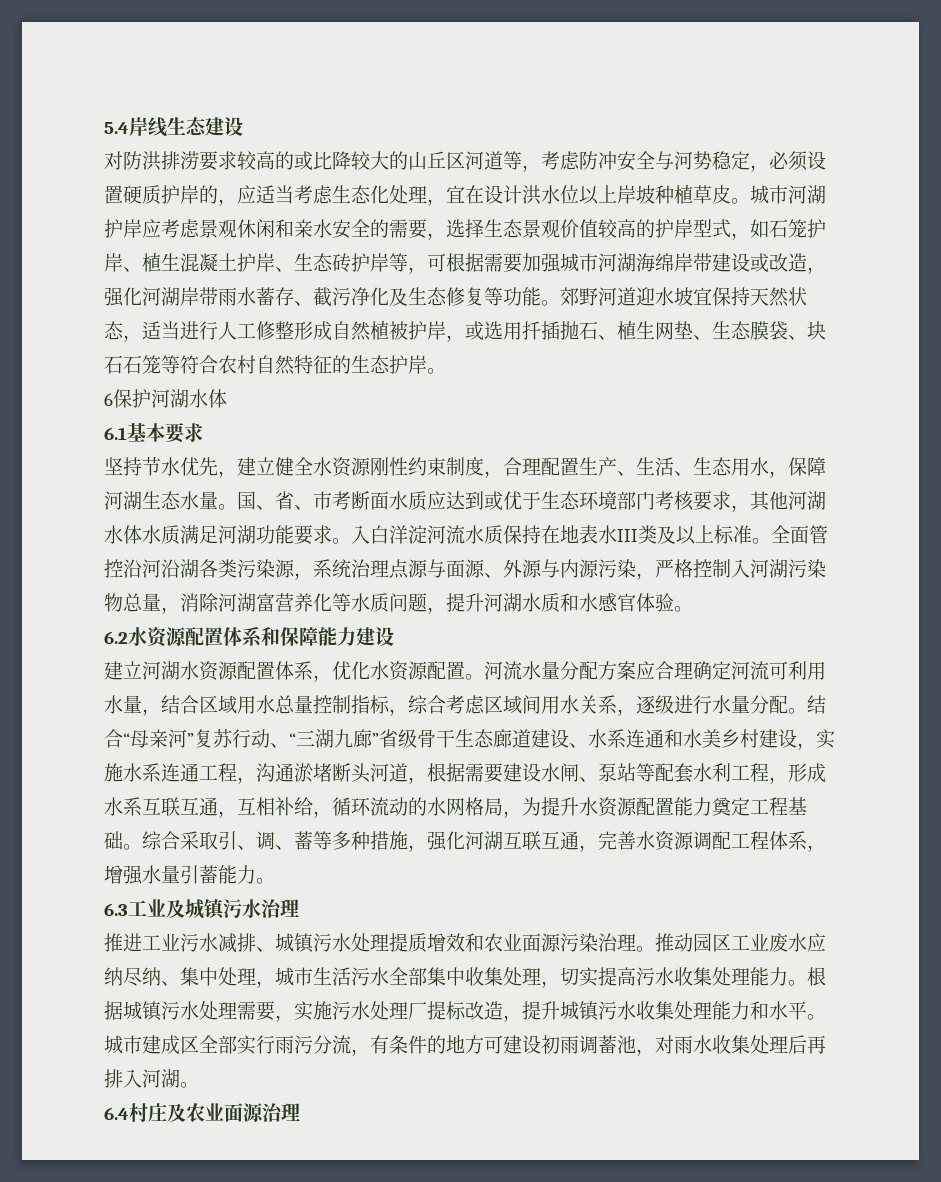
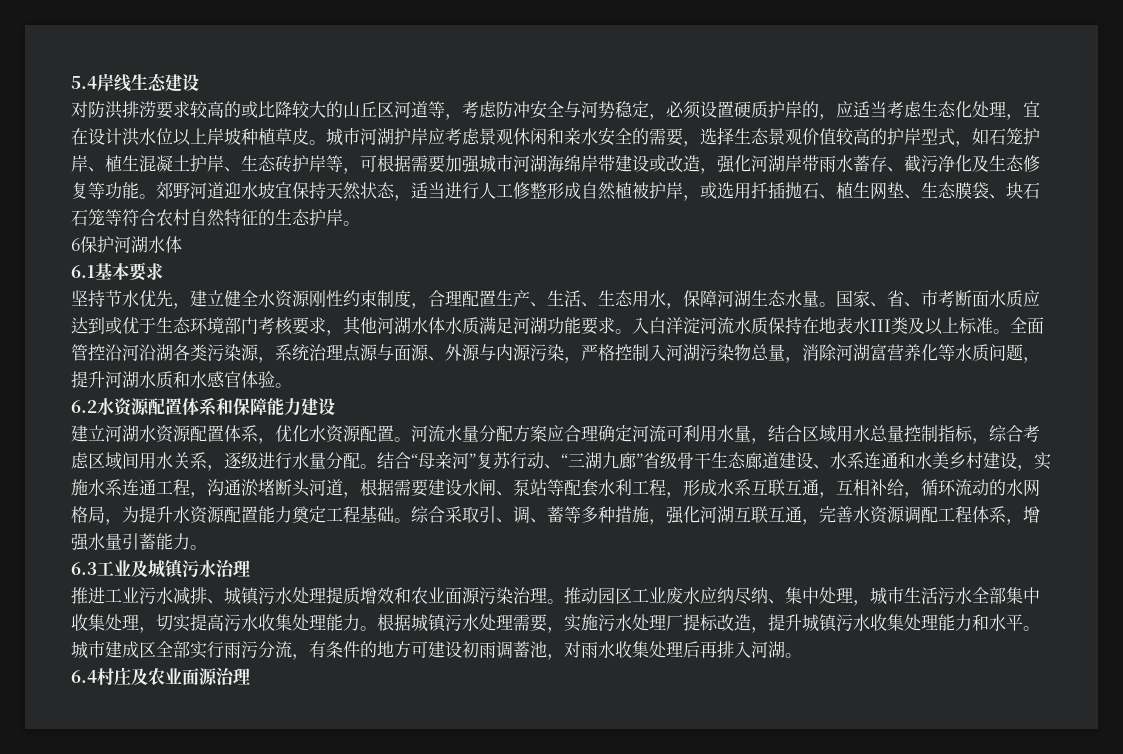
- 国、省、市考断面水质应达到或优于生态环境部门考核要求，其他河湖水体水质满足河湖功能要求。
+ 国家、省、市考断面水质应达到或优于生态环境部门考核要求，其他河湖水体水质满足河湖功能要求。

